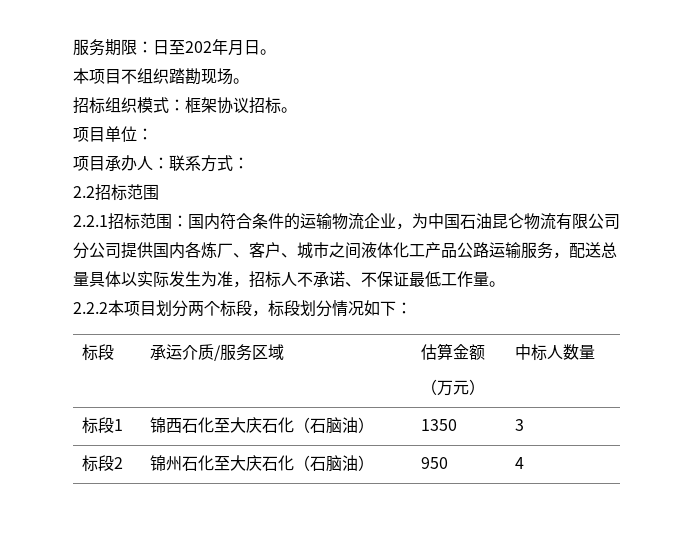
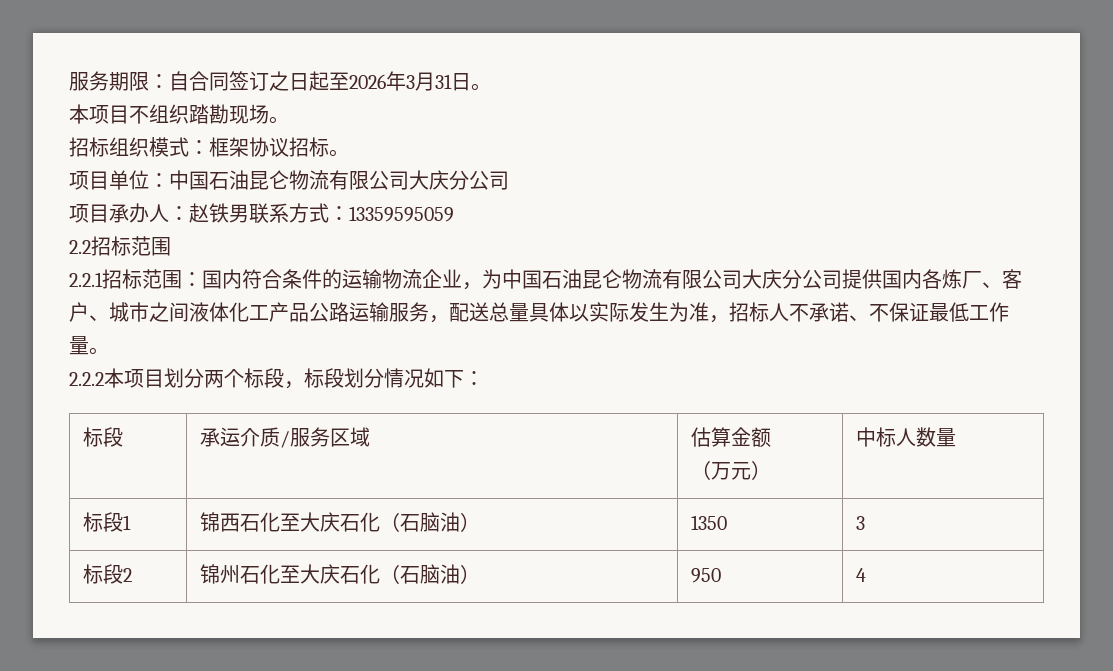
- 服务期限：日至202年月日。
+ 服务期限：自合同签订之日起至2026年3月31日。
- 项目单位：
+ 项目单位：中国石油昆仑物流有限公司大庆分公司
- 项目承办人：联系方式：
+ 项目承办人：赵铁男联系方式：13359595059
- 2.2.1招标范围：国内符合条件的运输物流企业，为中国石油昆仑物流有限公司分公司提供国内各炼厂、客户、城市之间液体化工产品公路运输服务，配送总量具体以实际发生为准，招标人不承诺、不保证最低工作量。
+ 2.2.1招标范围：国内符合条件的运输物流企业，为中国石油昆仑物流有限公司大庆分公司提供国内各炼厂、客户、城市之间液体化工产品公路运输服务，配送总量具体以实际发生为准，招标人不承诺、不保证最低工作量。

